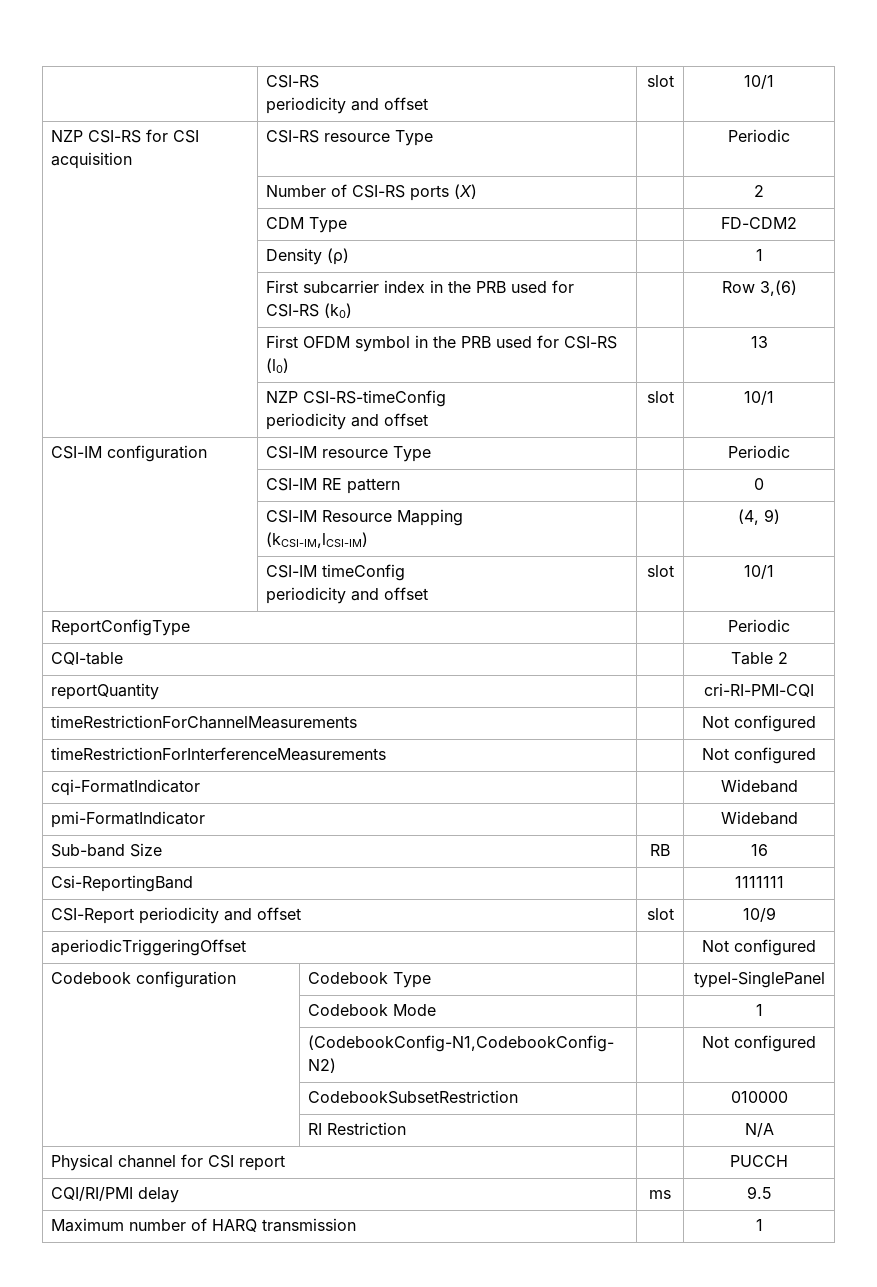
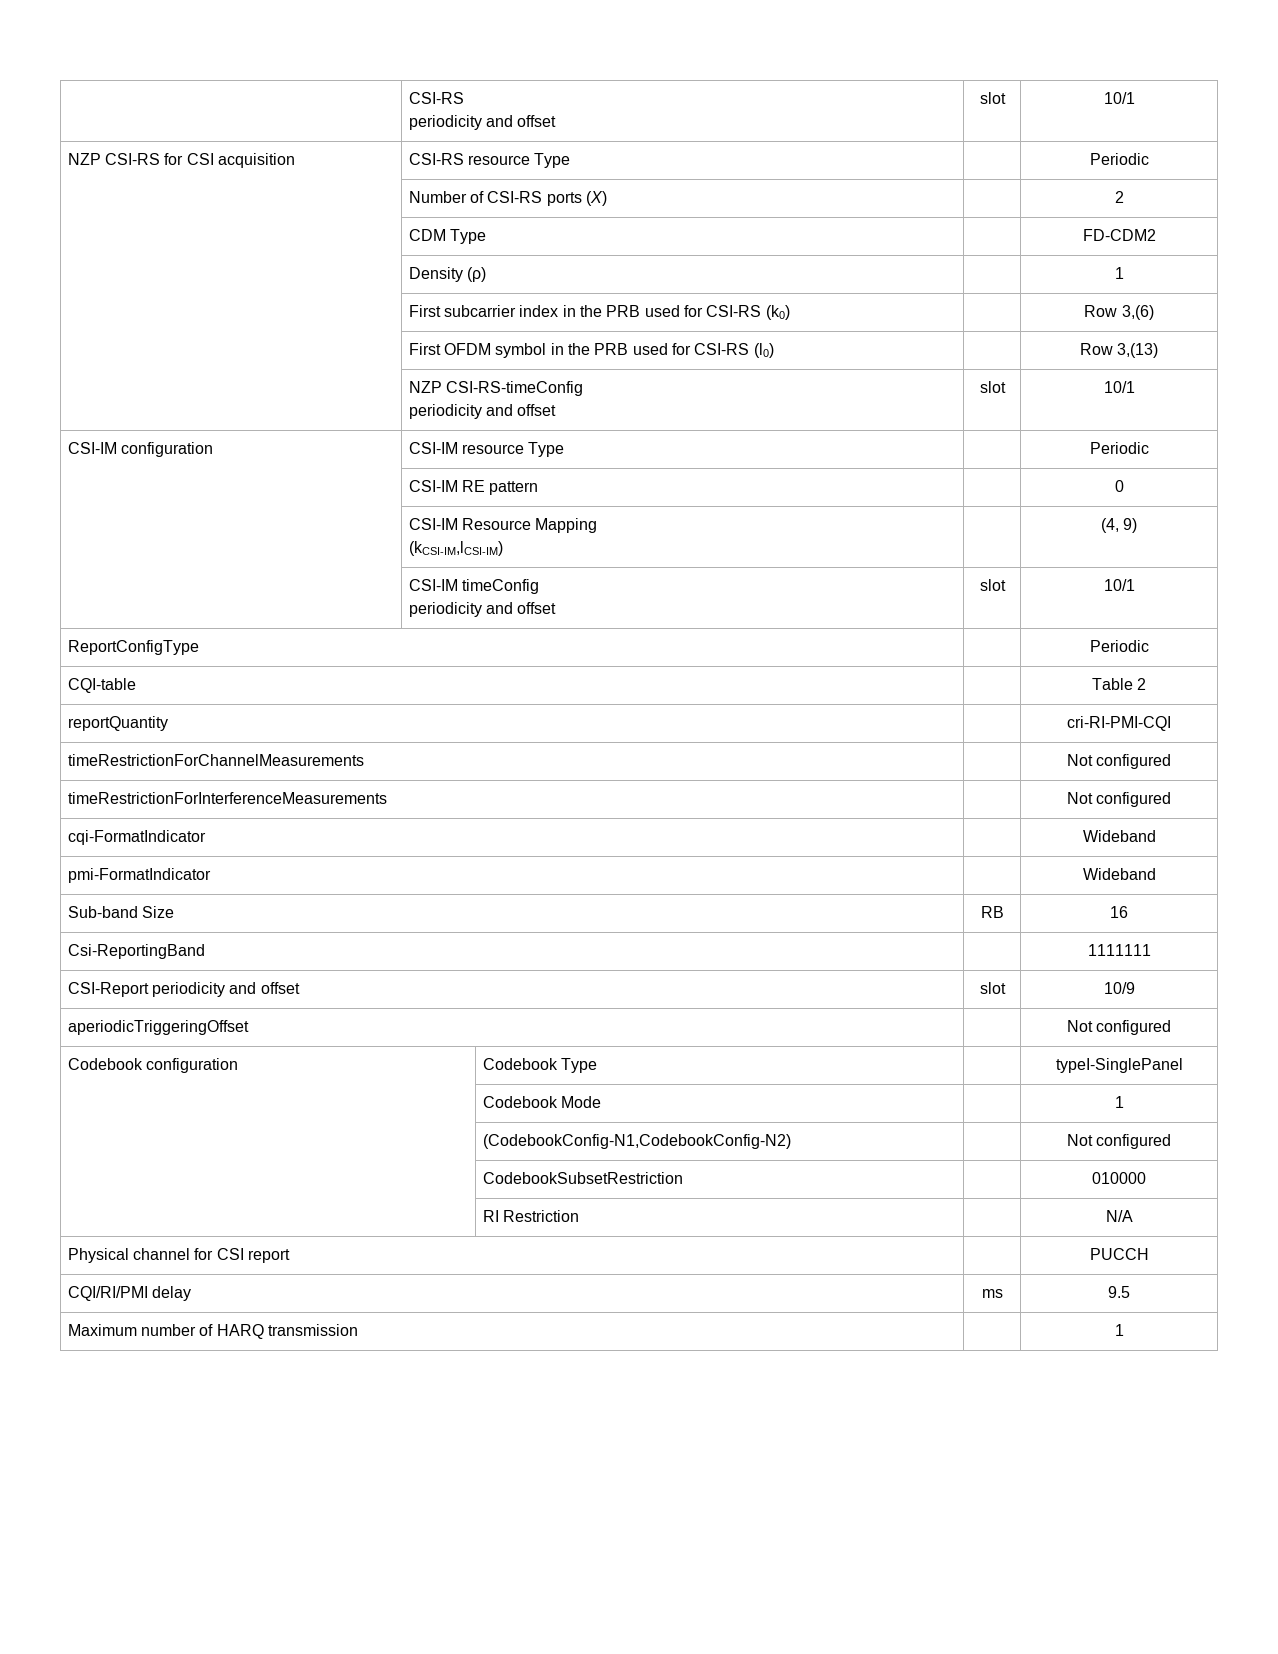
- | First OFDM symbol in the PRB used for CSI-RS (l0) | | 13
+ | First OFDM symbol in the PRB used for CSI-RS (l0) | | Row 3,(13)

